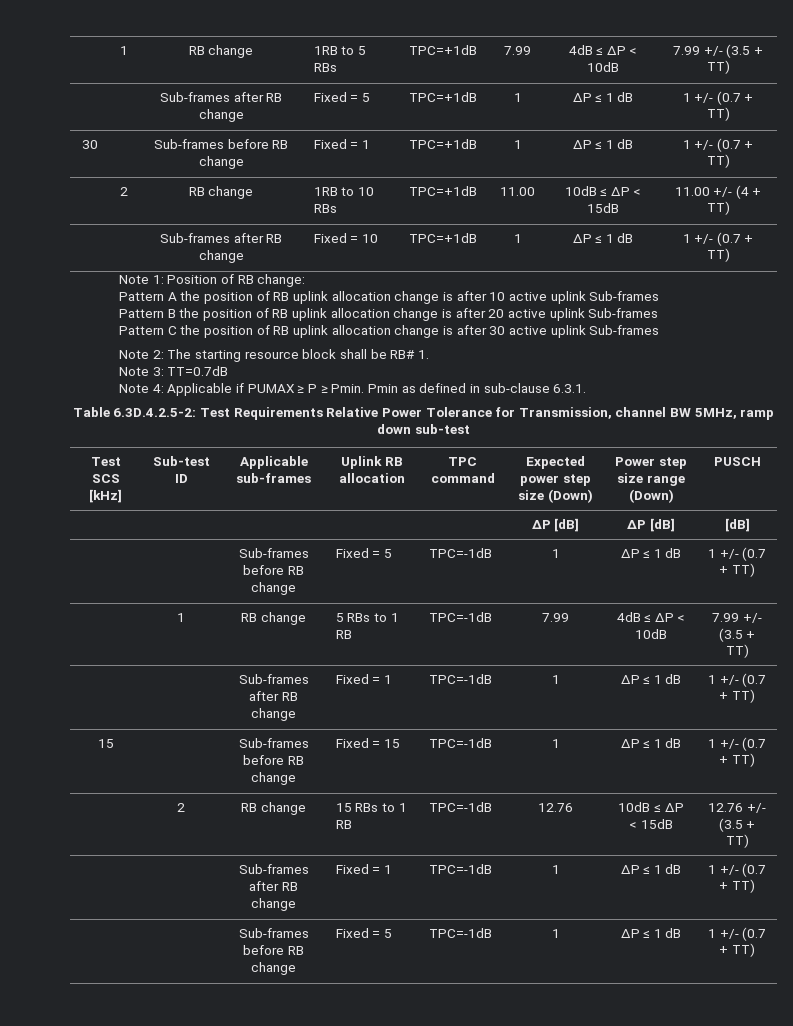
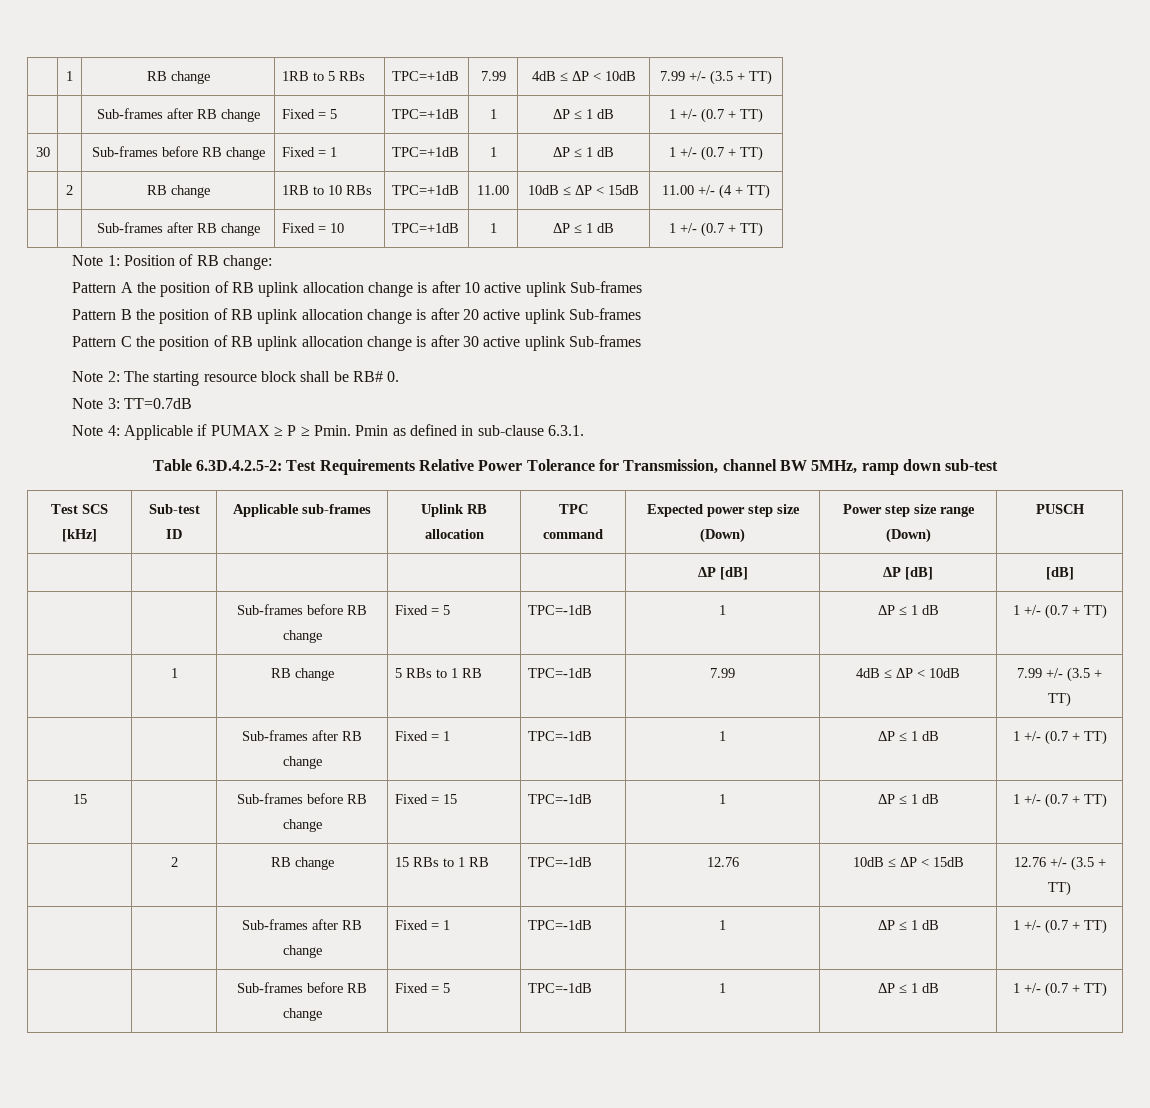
- Note 2: The starting resource block shall be RB# 1.
+ Note 2: The starting resource block shall be RB# 0.

